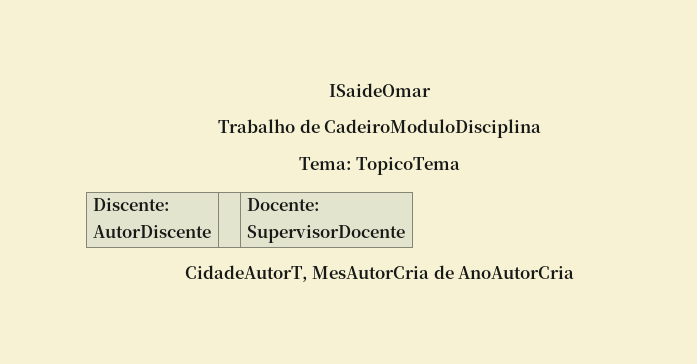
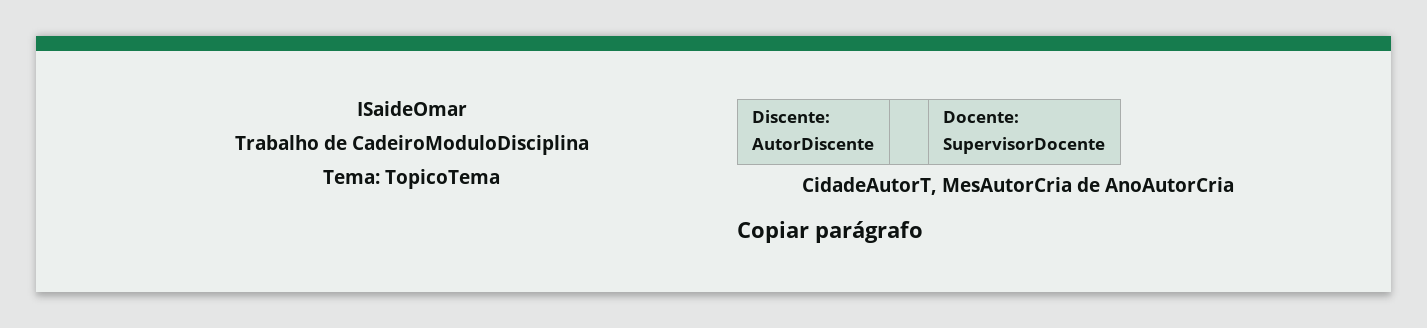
+ Copiar parágrafo

